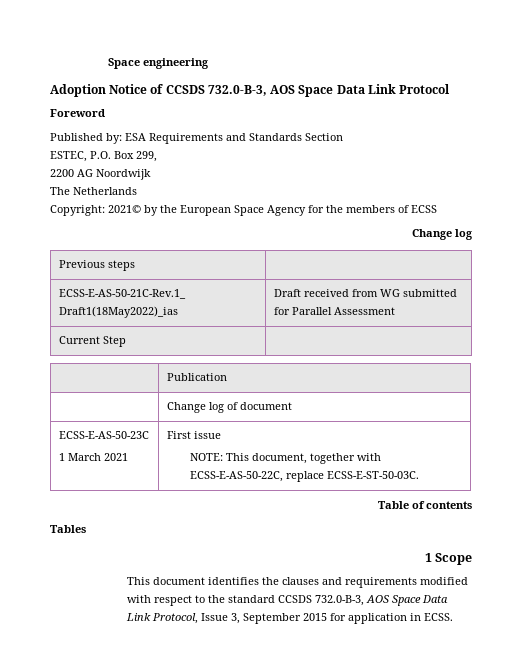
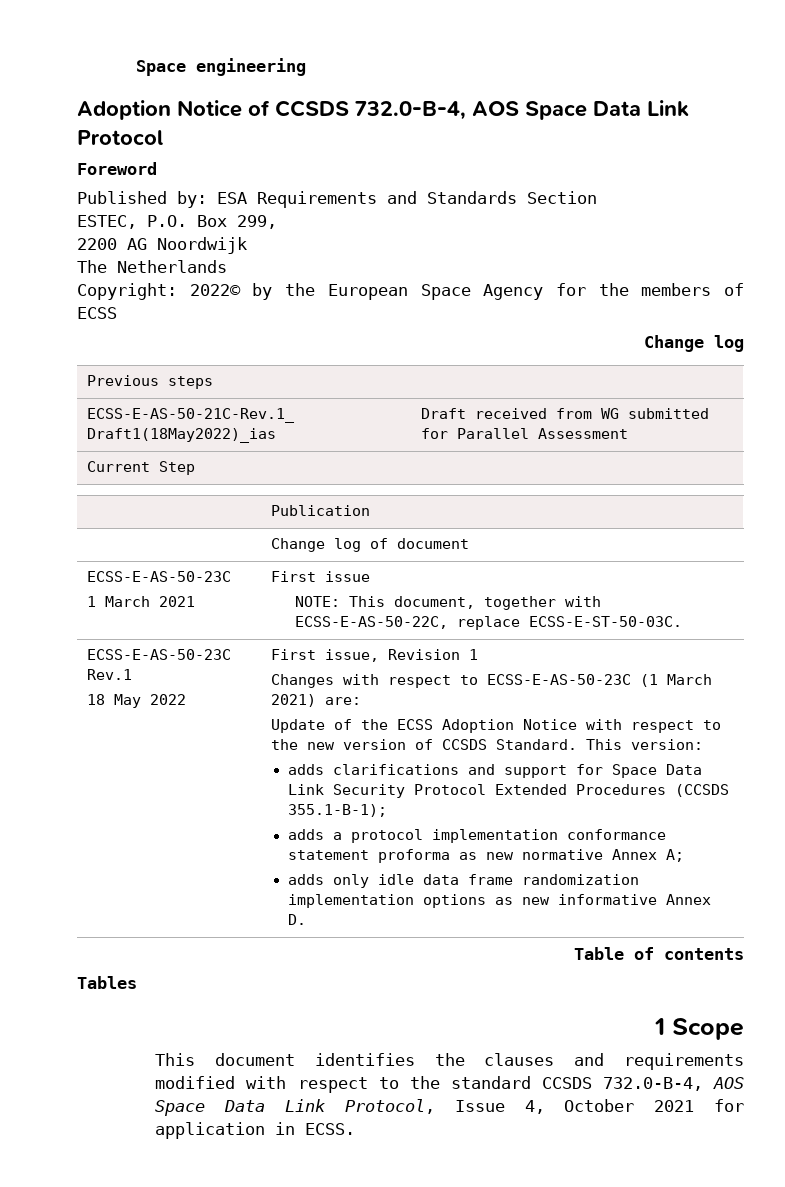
- Adoption Notice of CCSDS 732.0-B-3, AOS Space Data Link Protocol
+ Adoption Notice of CCSDS 732.0-B-4, AOS Space Data Link Protocol
- Copyright: 2021© by the European Space Agency for the members of ECSS
+ Copyright: 2022© by the European Space Agency for the members of ECSS
+ ECSS-E-AS-50-23C Rev.1
+ 18 May 2022 | First issue, Revision 1
+ Changes with respect to ECSS-E-AS-50-23C (1 March 2021) are:
+ Update of the ECSS Adoption Notice with respect to the new version of CCSDS Standard. This version:
+ adds clarifications and support for Space Data Link Security Protocol Extended Procedures (CCSDS 355.1-B-1);
+ adds a protocol implementation conformance statement proforma as new normative Annex A;
+ adds only idle data frame randomization implementation options as new informative Annex D.
- This document identifies the clauses and requirements modified with respect to the standard CCSDS 732.0-B-3, AOS Space Data Link Protocol, Issue 3, September 2015 for application in ECSS.
+ This document identifies the clauses and requirements modified with respect to the standard CCSDS 732.0-B-4, AOS Space Data Link Protocol, Issue 4, October 2021 for application in ECSS.

